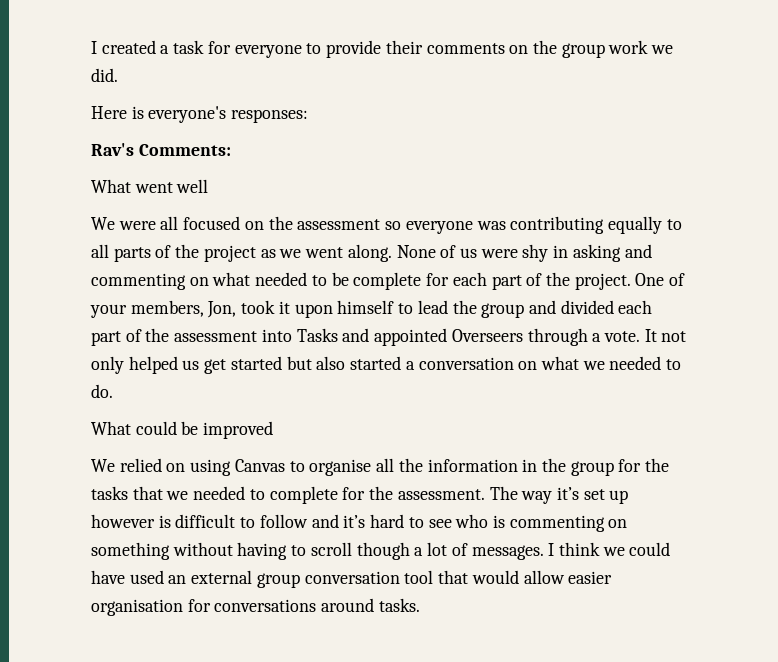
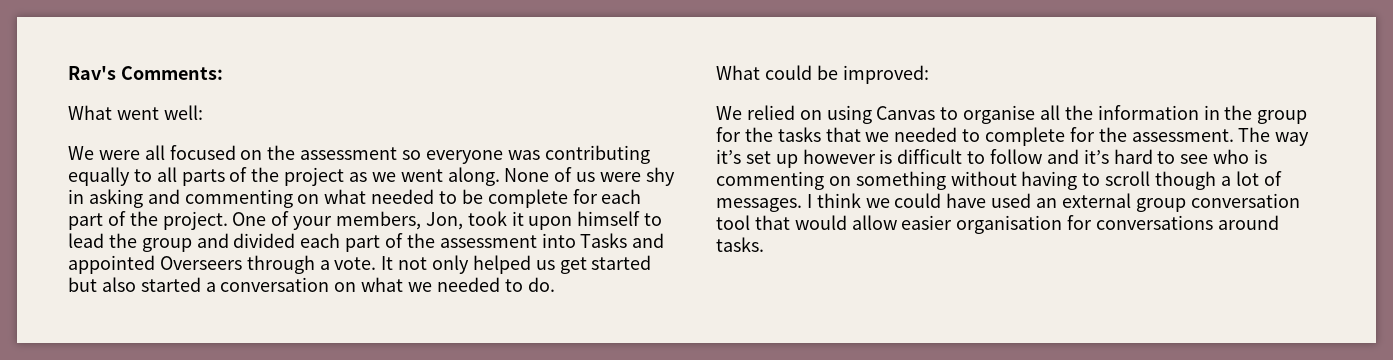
- I created a task for everyone to provide their comments on the group work we did.
- Here is everyone's responses:
- What went well
+ What went well:
- What could be improved
+ What could be improved:

